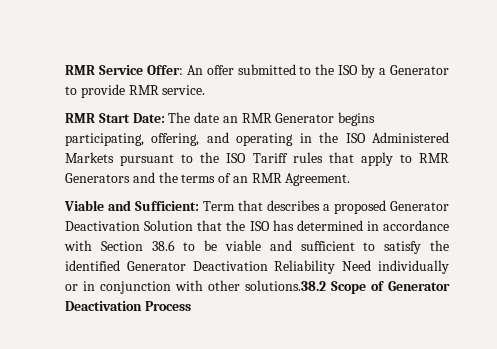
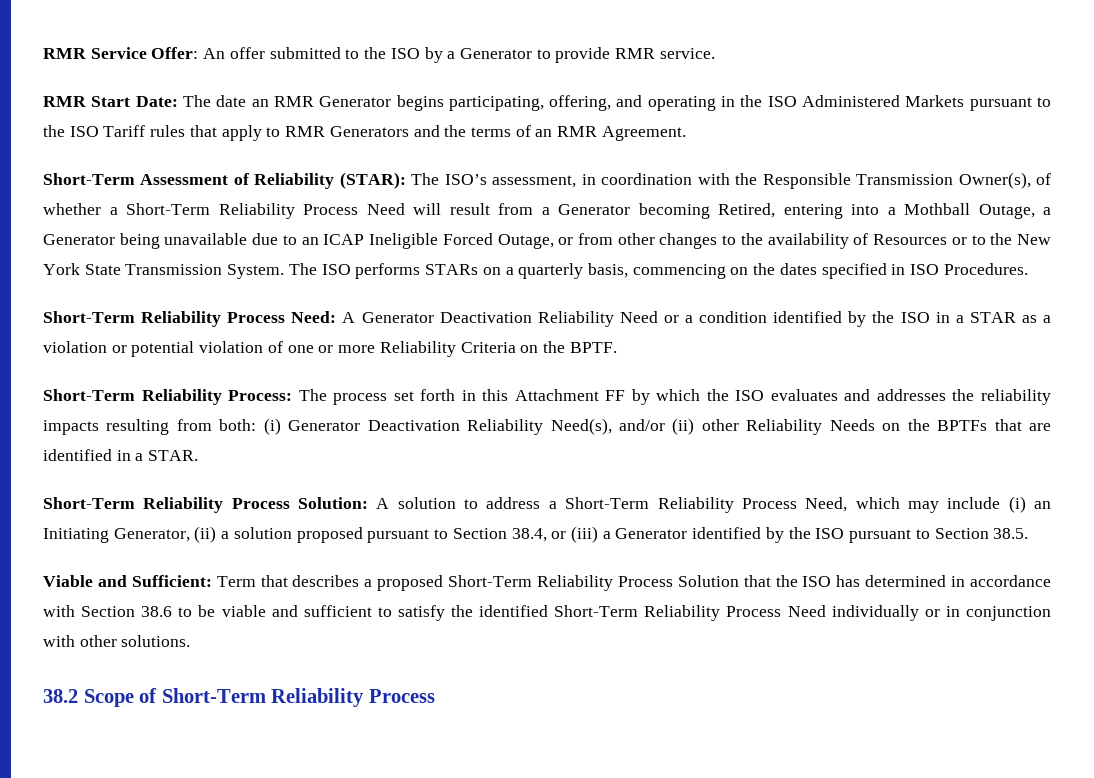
+ Short-Term Assessment of Reliability (STAR): The ISO’s assessment, in coordination with the Responsible Transmission Owner(s), of whether a Short-Term Reliability Process Need will result from a Generator becoming Retired, entering into a Mothball Outage, a Generator being unavailable due to an ICAP Ineligible Forced Outage, or from other changes to the availability of Resources or to the New York State Transmission System. The ISO performs STARs on a quarterly basis, commencing on the dates specified in ISO Procedures.
+ Short-Term Reliability Process Need: A Generator Deactivation Reliability Need or a condition identified by the ISO in a STAR as a violation or potential violation of one or more Reliability Criteria on the BPTF.
+ Short-Term Reliability Process: The process set forth in this Attachment FF by which the ISO evaluates and addresses the reliability impacts resulting from both: (i) Generator Deactivation Reliability Need(s), and/or (ii) other Reliability Needs on the BPTFs that are identified in a STAR.
+ Short-Term Reliability Process Solution: A solution to address a Short-Term Reliability Process Need, which may include (i) an Initiating Generator, (ii) a solution proposed pursuant to Section 38.4, or (iii) a Generator identified by the ISO pursuant to Section 38.5.
- Viable and Sufficient: Term that describes a proposed Generator Deactivation Solution that the ISO has determined in accordance with Section 38.6 to be viable and sufficient to satisfy the identified Generator Deactivation Reliability Need individually or in conjunction with other solutions.38.2 Scope of Generator Deactivation Process
+ Viable and Sufficient: Term that describes a proposed Short-Term Reliability Process Solution that the ISO has determined in accordance with Section 38.6 to be viable and sufficient to satisfy the identified Short-Term Reliability Process Need individually or in conjunction with other solutions.
+ 38.2 Scope of Short-Term Reliability Process

